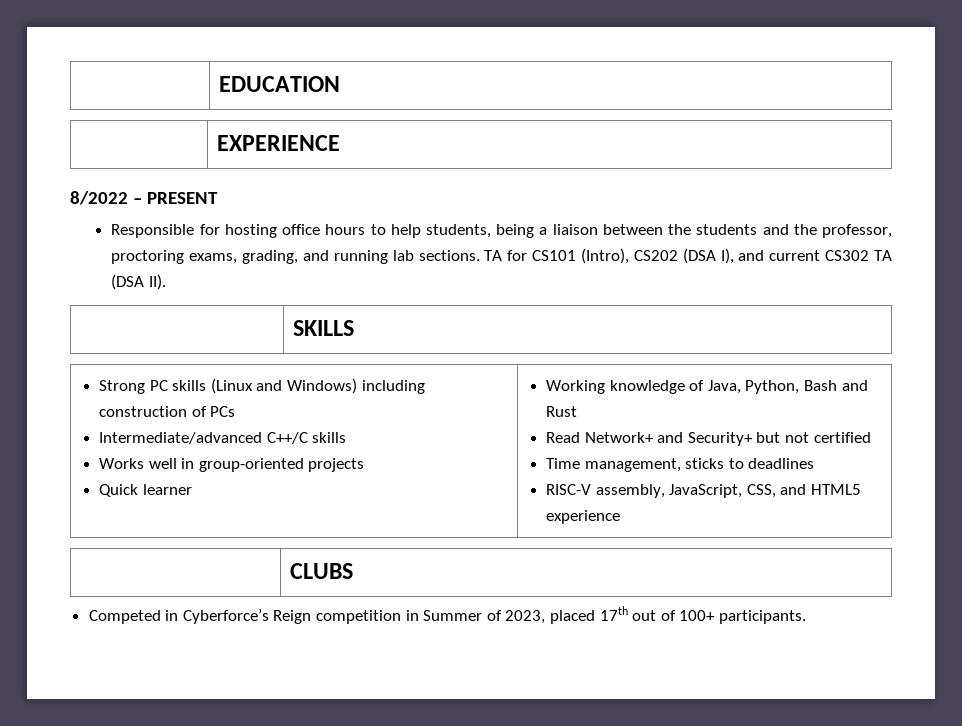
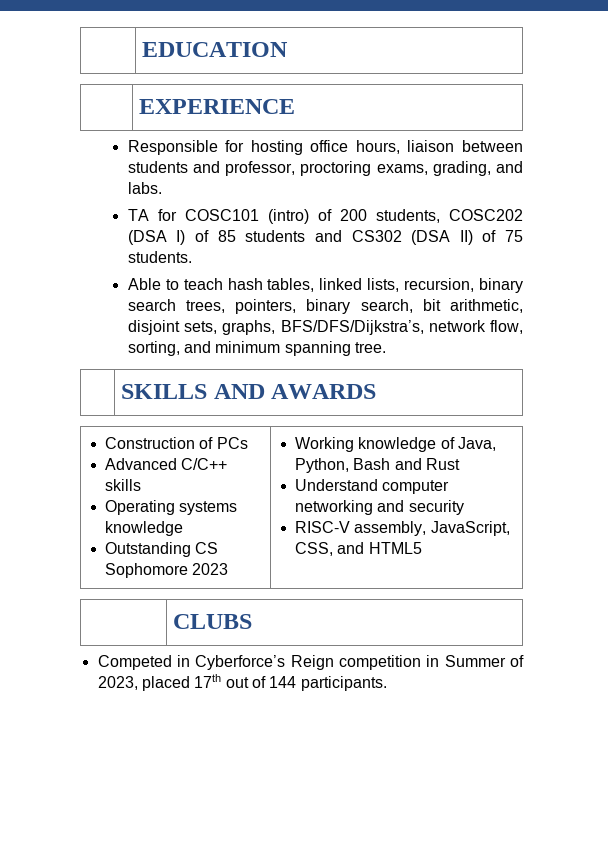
- 8/2022 – PRESENT
- Responsible for hosting office hours to help students, being a liaison between the students and the professor, proctoring exams, grading, and running lab sections. TA for CS101 (Intro), CS202 (DSA I), and current CS302 TA (DSA II).
- | SKILLS
- Strong PC skills (Linux and Windows) including construction of PCs
- Intermediate/advanced C++/C skills
- Works well in group-oriented projects
- Quick learner | Working knowledge of Java, Python, Bash and Rust
- Read Network+ and Security+ but not certified
- Time management, sticks to deadlines
- RISC-V assembly, JavaScript, CSS, and HTML5 experience
+ Responsible for hosting office hours, liaison between students and professor, proctoring exams, grading, and labs.
+ TA for COSC101 (intro) of 200 students, COSC202 (DSA I) of 85 students and CS302 (DSA II) of 75 students.
+ Able to teach hash tables, linked lists, recursion, binary search trees, pointers, binary search, bit arithmetic, disjoint sets, graphs, BFS/DFS/Dijkstra’s, network flow, sorting, and minimum spanning tree.
+ | SKILLS AND AWARDS
+ Construction of PCs
+ Advanced C/C++ skills
+ Operating systems knowledge
+ Outstanding CS Sophomore 2023 | Working knowledge of Java, Python, Bash and Rust
+ Understand computer networking and security
+ RISC-V assembly, JavaScript, CSS, and HTML5
- Competed in Cyberforce’s Reign competition in Summer of 2023, placed 17th out of 100+ participants.
+ Competed in Cyberforce’s Reign competition in Summer of 2023, placed 17th out of 144 participants.

